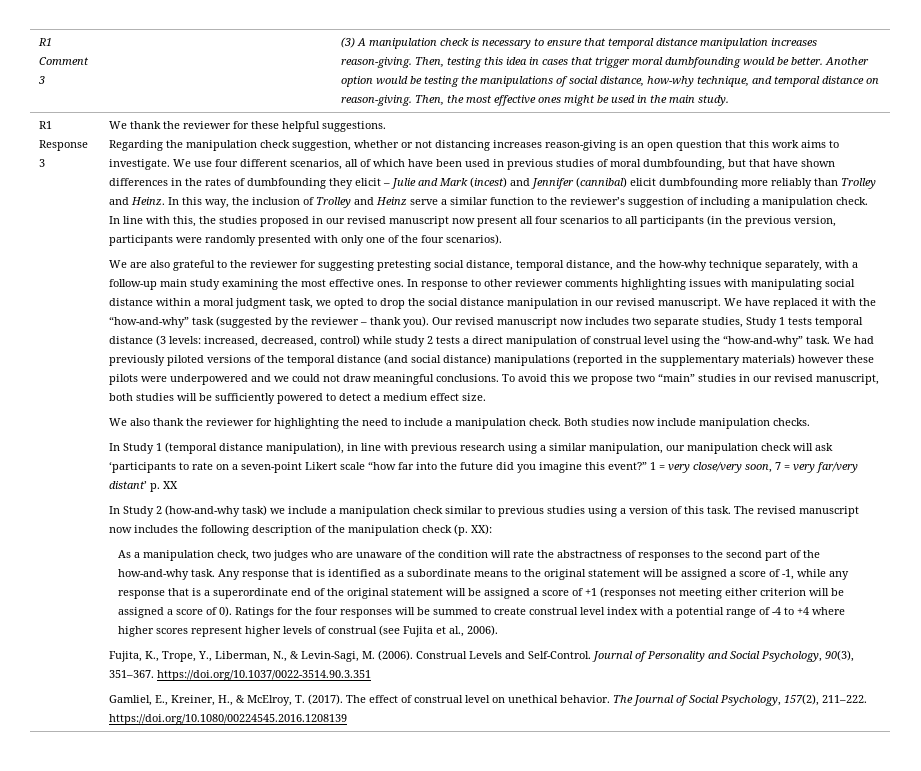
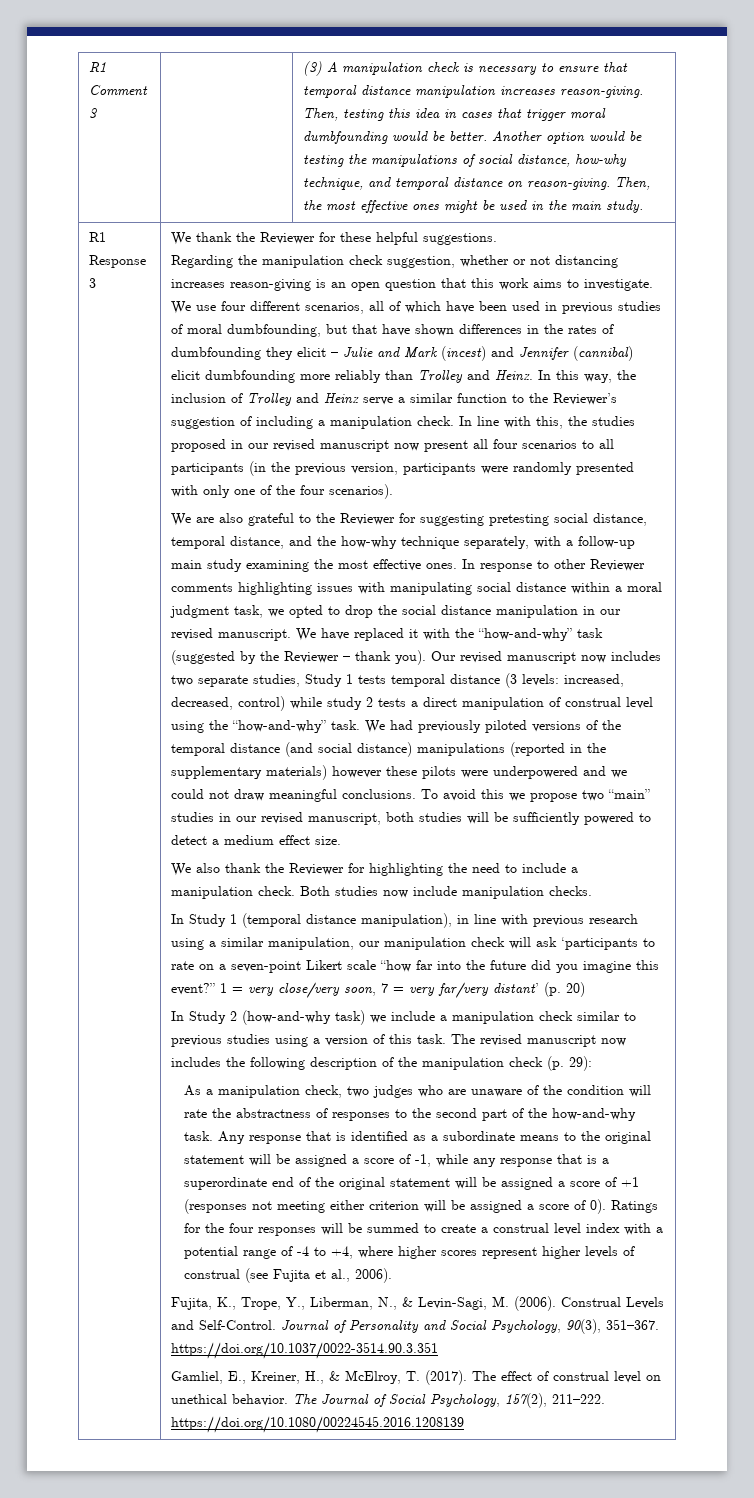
- We thank the reviewer for these helpful suggestions.
+ We thank the Reviewer for these helpful suggestions.
- In this way, the inclusion of Trolley and Heinz serve a similar function to the reviewer’s suggestion of including a manipulation check.
+ In this way, the inclusion of Trolley and Heinz serve a similar function to the Reviewer’s suggestion of including a manipulation check.
- We are also grateful to the reviewer for suggesting pretesting social distance, temporal distance, and the how-why technique separately, with a follow-up main study examining the most effective ones.
+ We are also grateful to the Reviewer for suggesting pretesting social distance, temporal distance, and the how-why technique separately, with a follow-up main study examining the most effective ones.
- In response to other reviewer comments highlighting issues with manipulating social distance within a moral judgment task, we opted to drop the social distance manipulation in our revised manuscript.
+ In response to other Reviewer comments highlighting issues with manipulating social distance within a moral judgment task, we opted to drop the social distance manipulation in our revised manuscript.
- We have replaced it with the “how-and-why” task (suggested by the reviewer – thank you).
+ We have replaced it with the “how-and-why” task (suggested by the Reviewer – thank you).
- We also thank the reviewer for highlighting the need to include a manipulation check.
+ We also thank the Reviewer for highlighting the need to include a manipulation check.
- 1 = very close/very soon, 7 = very far/very distant’ p. XX
+ 1 = very close/very soon, 7 = very far/very distant’ (p. 20)
- The revised manuscript now includes the following description of the manipulation check (p. XX):
+ The revised manuscript now includes the following description of the manipulation check (p. 29):
- Ratings for the four responses will be summed to create construal level index with a potential range of -4 to +4 where higher scores represent higher levels of construal (see Fujita et al., 2006).
+ Ratings for the four responses will be summed to create a construal level index with a potential range of -4 to +4, where higher scores represent higher levels of construal (see Fujita et al., 2006).

